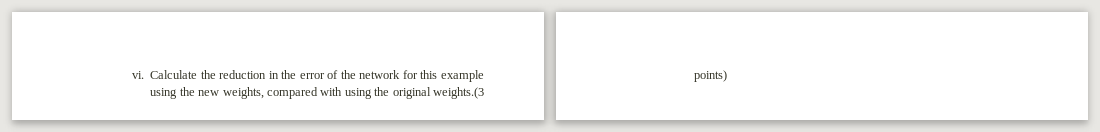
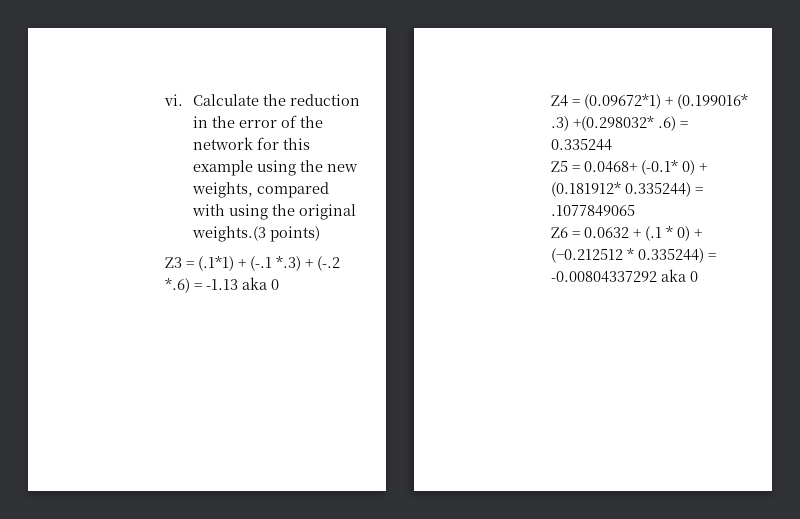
+ Z3 = (.1*1) + (-.1 *.3) + (-.2 *.6) = -1.13 aka 0
+ Z4 = (0.09672*1) + (0.199016* .3) +(0.298032* .6) = 0.335244
+ Z5 = 0.0468+ (-0.1* 0) + (0.181912* 0.335244) = .1077849065
+ Z6 = 0.0632 + (.1 * 0) + (−0.212512 * 0.335244) = -0.00804337292 aka 0

